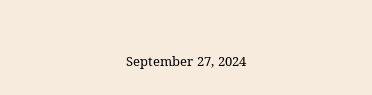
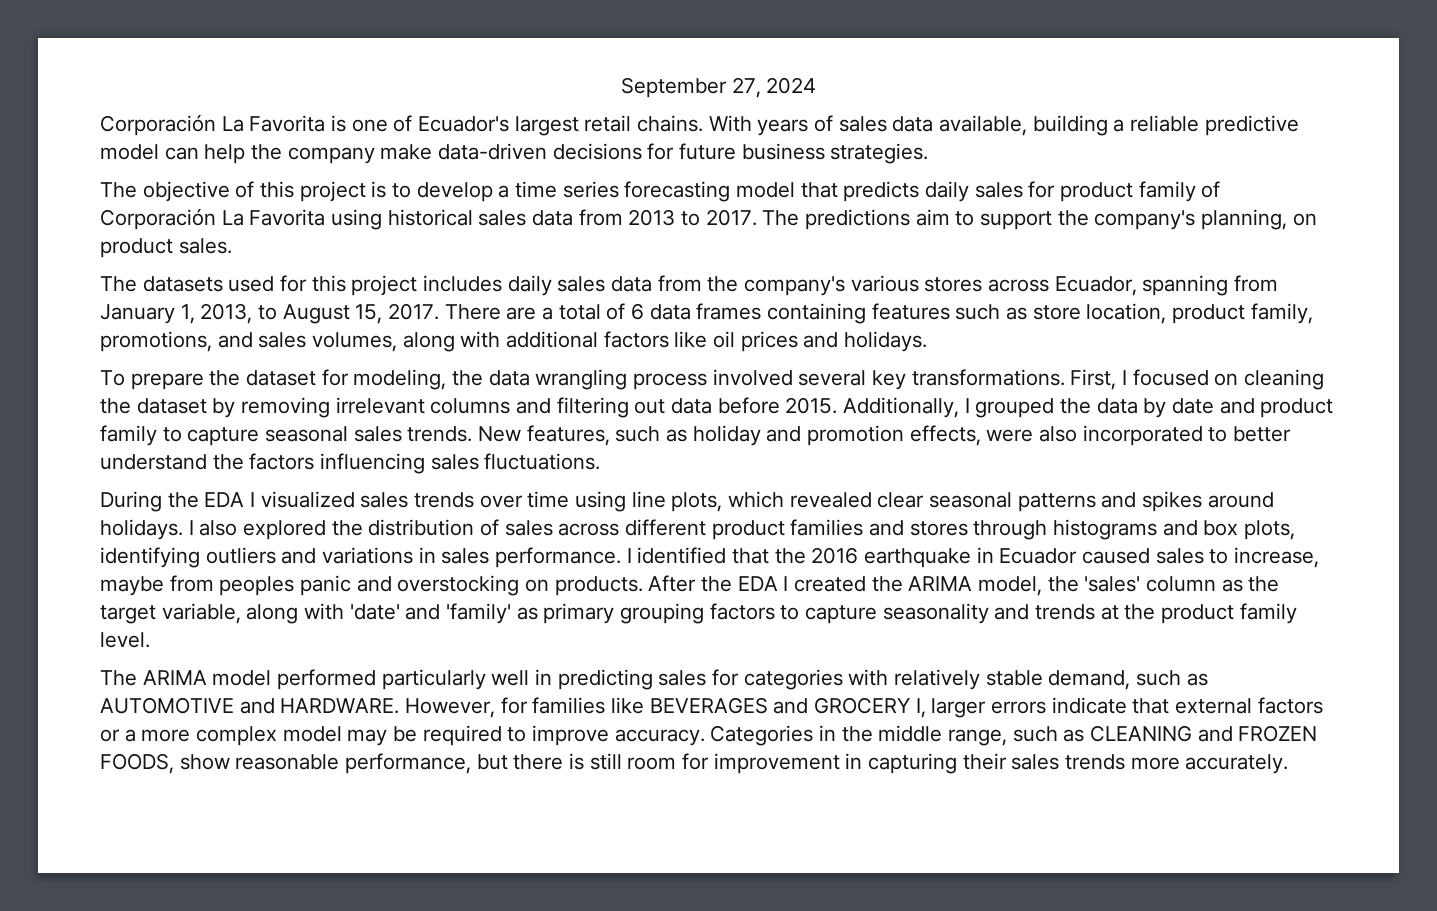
+ Corporación La Favorita is one of Ecuador's largest retail chains. With years of sales data available, building a reliable predictive model can help the company make data-driven decisions for future business strategies.
+ The objective of this project is to develop a time series forecasting model that predicts daily sales for product family of Corporación La Favorita using historical sales data from 2013 to 2017. The predictions aim to support the company's planning, on product sales.
+ The datasets used for this project includes daily sales data from the company's various stores across Ecuador, spanning from January 1, 2013, to August 15, 2017. There are a total of 6 data frames containing features such as store location, product family, promotions, and sales volumes, along with additional factors like oil prices and holidays.
+ To prepare the dataset for modeling, the data wrangling process involved several key transformations. First, I focused on cleaning the dataset by removing irrelevant columns and filtering out data before 2015. Additionally, I grouped the data by date and product family to capture seasonal sales trends. New features, such as holiday and promotion effects, were also incorporated to better understand the factors influencing sales fluctuations.
+ During the EDA I visualized sales trends over time using line plots, which revealed clear seasonal patterns and spikes around holidays. I also explored the distribution of sales across different product families and stores through histograms and box plots, identifying outliers and variations in sales performance. I identified that the 2016 earthquake in Ecuador caused sales to increase, maybe from peoples panic and overstocking on products. After the EDA I created the ARIMA model, the 'sales' column as the target variable, along with 'date' and 'family' as primary grouping factors to capture seasonality and trends at the product family level.
+ The ARIMA model performed particularly well in predicting sales for categories with relatively stable demand, such as AUTOMOTIVE and HARDWARE. However, for families like BEVERAGES and GROCERY I, larger errors indicate that external factors or a more complex model may be required to improve accuracy. Categories in the middle range, such as CLEANING and FROZEN FOODS, show reasonable performance, but there is still room for improvement in capturing their sales trends more accurately.

